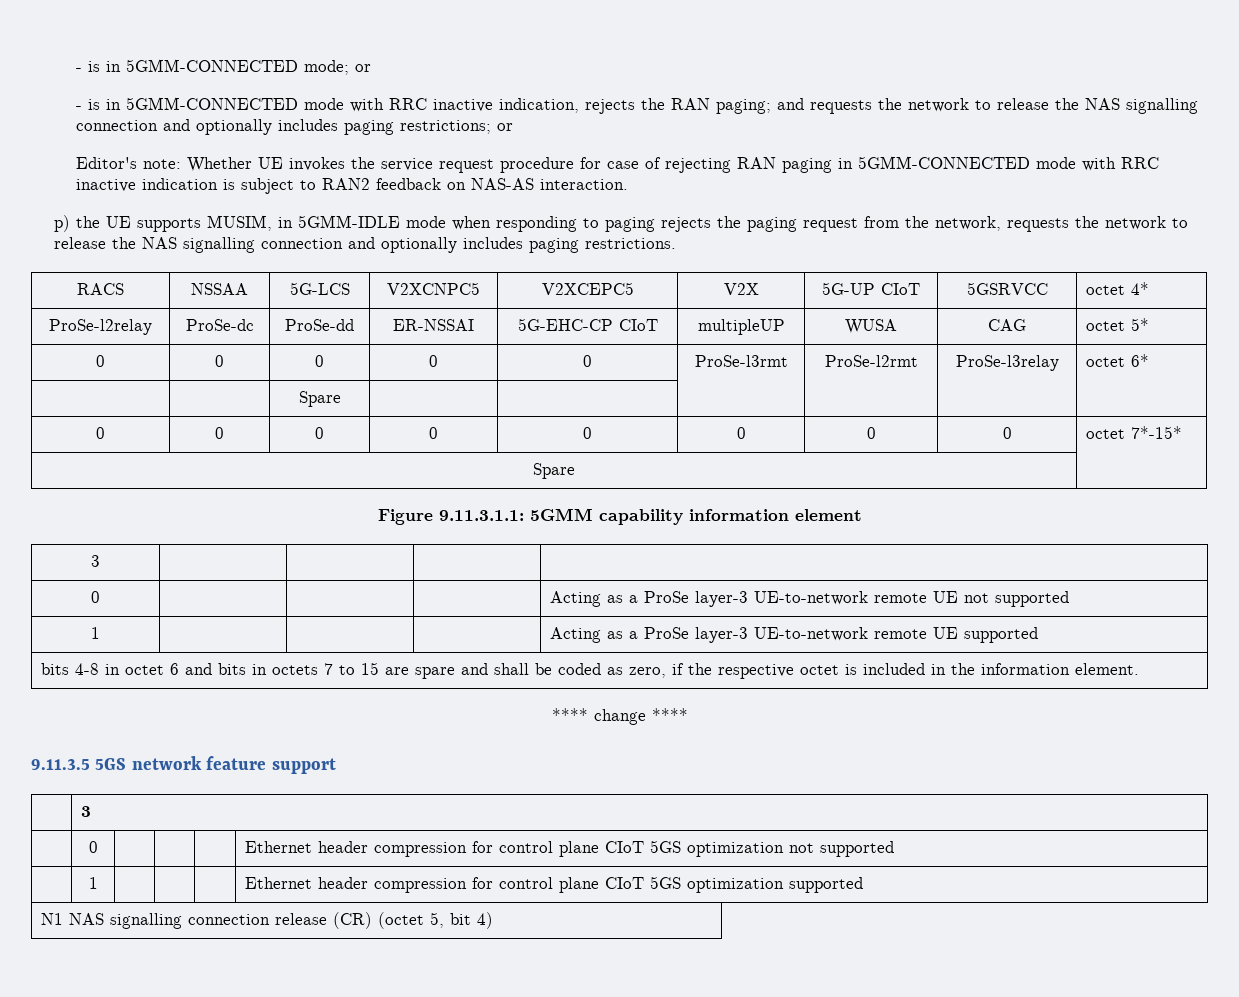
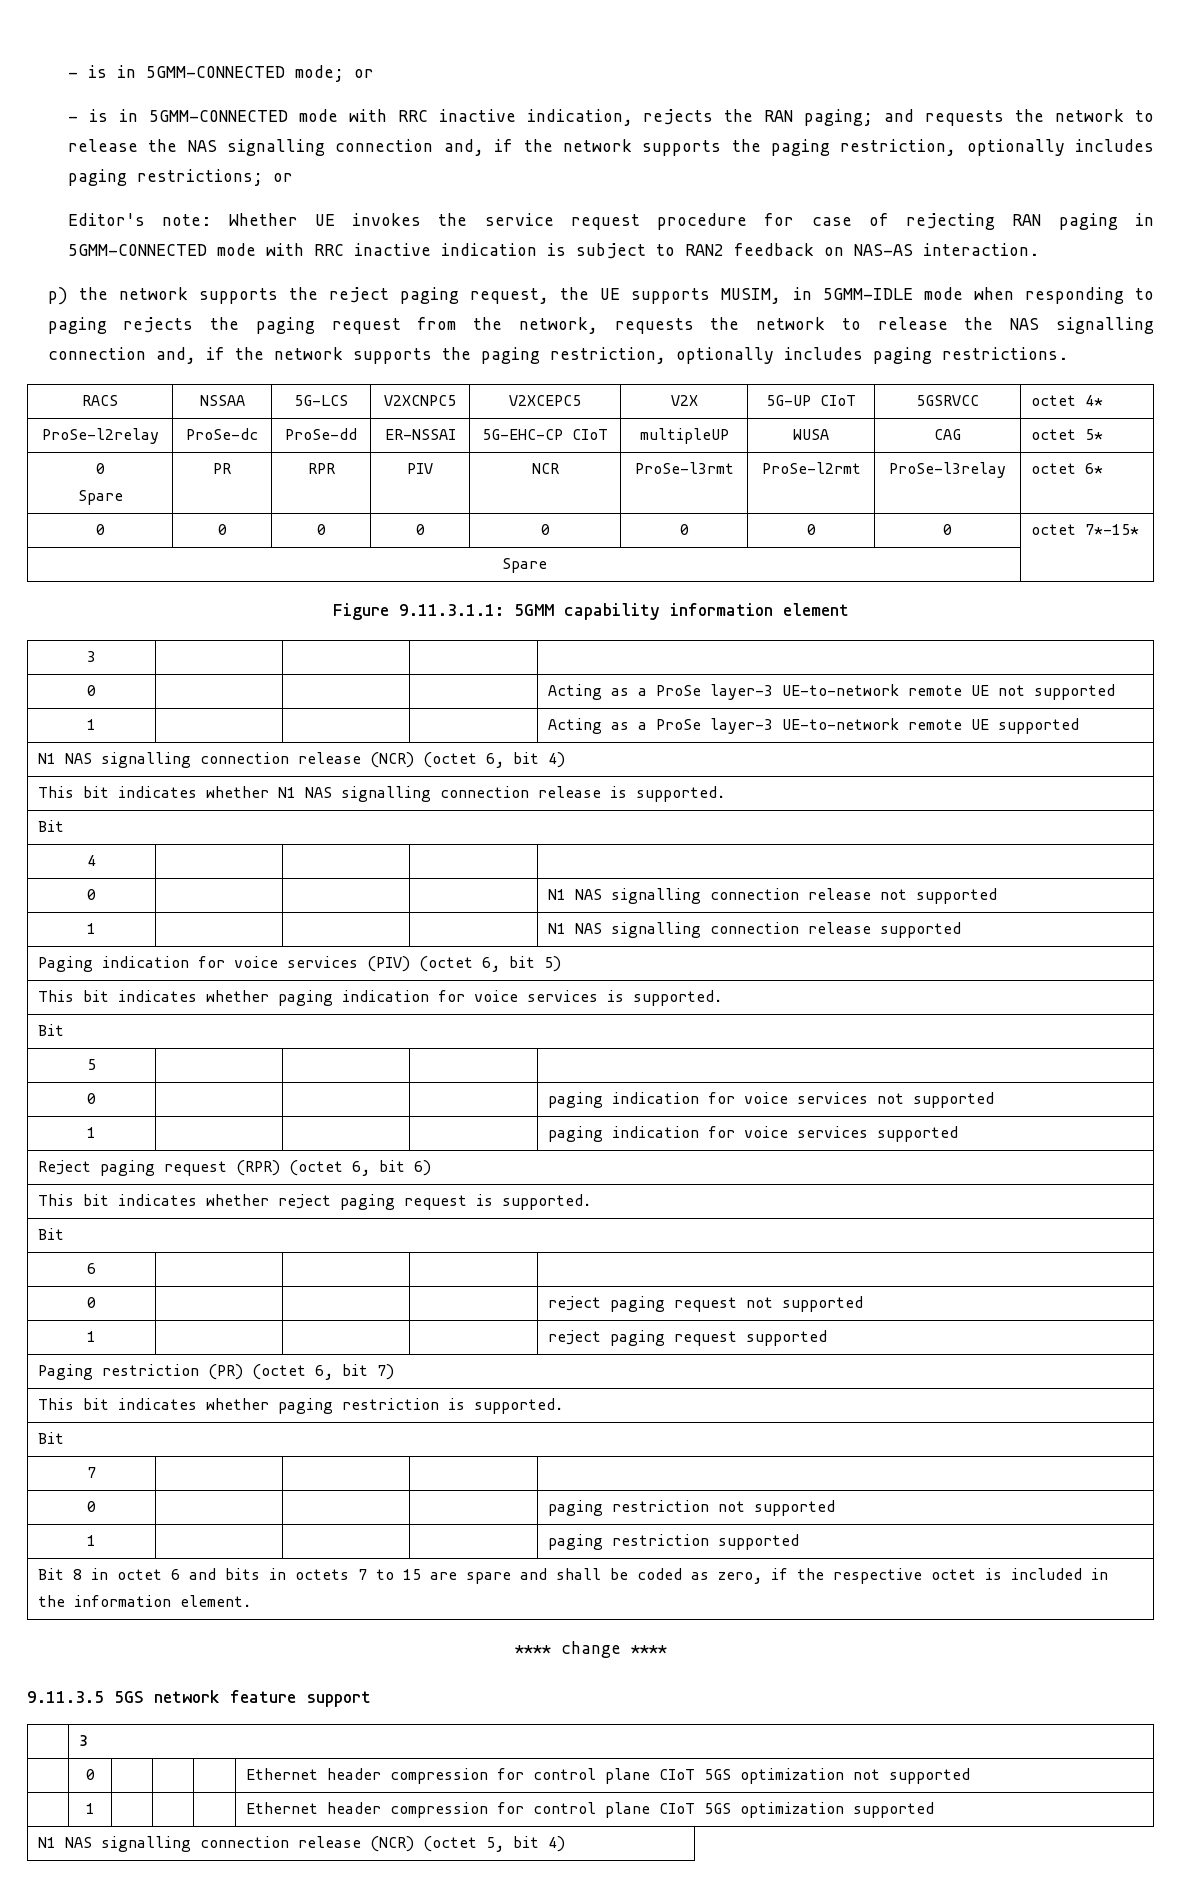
- - is in 5GMM-CONNECTED mode with RRC inactive indication, rejects the RAN paging; and requests the network to release the NAS signalling connection and optionally includes paging restrictions; or
+ - is in 5GMM-CONNECTED mode with RRC inactive indication, rejects the RAN paging; and requests the network to release the NAS signalling connection and, if the network supports the paging restriction, optionally includes paging restrictions; or
- p) the UE supports MUSIM, in 5GMM-IDLE mode when responding to paging rejects the paging request from the network, requests the network to release the NAS signalling connection and optionally includes paging restrictions.
+ p) the network supports the reject paging request, the UE supports MUSIM, in 5GMM-IDLE mode when responding to paging rejects the paging request from the network, requests the network to release the NAS signalling connection and, if the network supports the paging restriction, optionally includes paging restrictions.
  ProSe-l2relay | ProSe-dc | ProSe-dd | ER-NSSAI | 5G-EHC-CP CIoT | multipleUP | WUSA | CAG | octet 5*
- 0 | 0 | 0 | 0 | 0 | ProSe-l3rmt | ProSe-l2rmt | ProSe-l3relay | octet 6*
+ 0
+ Spare | PR | RPR | PIV | NCR | ProSe-l3rmt | ProSe-l2rmt | ProSe-l3relay | octet 6*
- | | Spare | | | | | |
- bits 4-8 in octet 6 and bits in octets 7 to 15 are spare and shall be coded as zero, if the respective octet is included in the information element.
+ N1 NAS signalling connection release (NCR) (octet 6, bit 4)
+ This bit indicates whether N1 NAS signalling connection release is supported.
+ Bit
+ 4 | | | |
+ 0 | | | | N1 NAS signalling connection release not supported
+ 1 | | | | N1 NAS signalling connection release supported
+ Paging indication for voice services (PIV) (octet 6, bit 5)
+ This bit indicates whether paging indication for voice services is supported.
+ Bit
+ 5 | | | |
+ 0 | | | | paging indication for voice services not supported
+ 1 | | | | paging indication for voice services supported
+ Reject paging request (RPR) (octet 6, bit 6)
+ This bit indicates whether reject paging request is supported.
+ Bit
+ 6 | | | |
+ 0 | | | | reject paging request not supported
+ 1 | | | | reject paging request supported
+ Paging restriction (PR) (octet 6, bit 7)
+ This bit indicates whether paging restriction is supported.
+ Bit
+ 7 | | | |
+ 0 | | | | paging restriction not supported
+ 1 | | | | paging restriction supported
+ Bit 8 in octet 6 and bits in octets 7 to 15 are spare and shall be coded as zero, if the respective octet is included in the information element.
- N1 NAS signalling connection release (CR) (octet 5, bit 4)
+ N1 NAS signalling connection release (NCR) (octet 5, bit 4)

